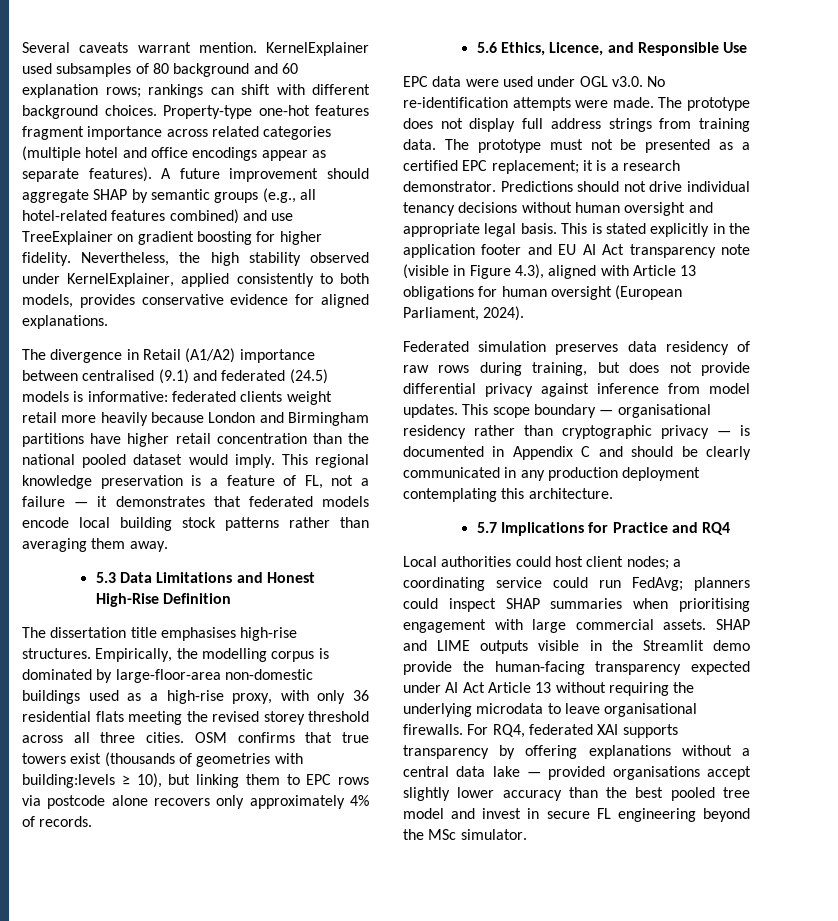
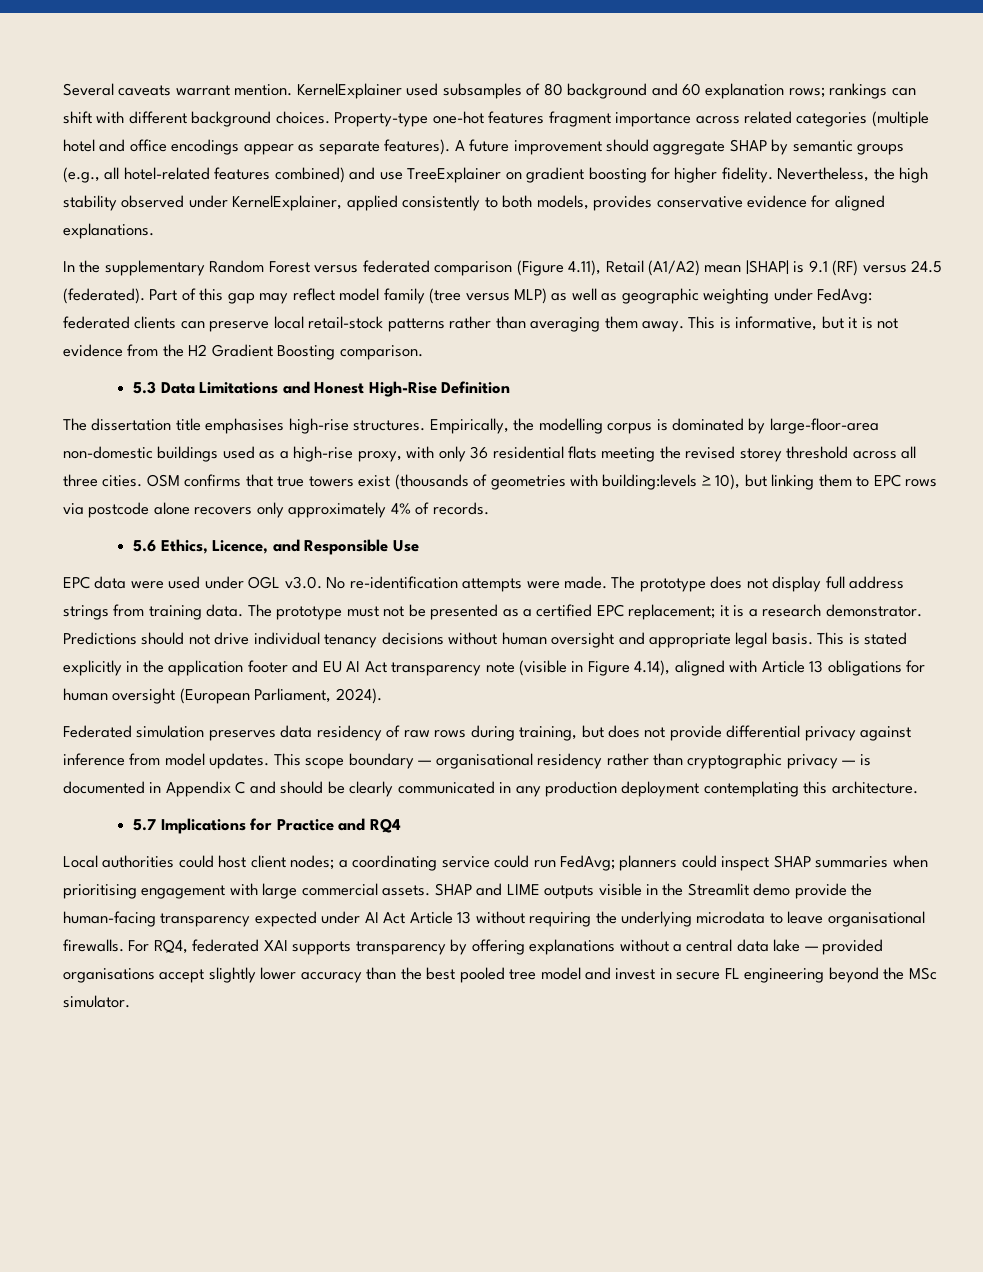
- The divergence in Retail (A1/A2) importance between centralised (9.1) and federated (24.5) models is informative: federated clients weight retail more heavily because London and Birmingham partitions have higher retail concentration than the national pooled dataset would imply. This regional knowledge preservation is a feature of FL, not a failure — it demonstrates that federated models encode local building stock patterns rather than averaging them away.
+ In the supplementary Random Forest versus federated comparison (Figure 4.11), Retail (A1/A2) mean |SHAP| is 9.1 (RF) versus 24.5 (federated). Part of this gap may reflect model family (tree versus MLP) as well as geographic weighting under FedAvg: federated clients can preserve local retail-stock patterns rather than averaging them away. This is informative, but it is not evidence from the H2 Gradient Boosting comparison.
- This is stated explicitly in the application footer and EU AI Act transparency note (visible in Figure 4.3), aligned with Article 13 obligations for human oversight (European Parliament, 2024).
+ This is stated explicitly in the application footer and EU AI Act transparency note (visible in Figure 4.14), aligned with Article 13 obligations for human oversight (European Parliament, 2024).

